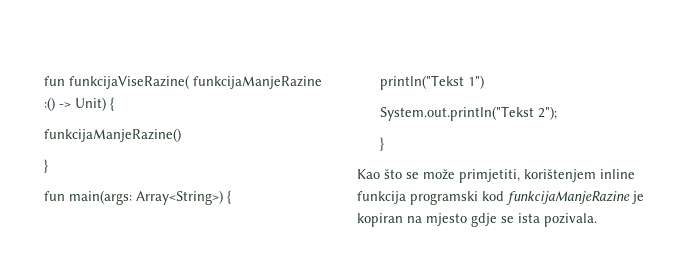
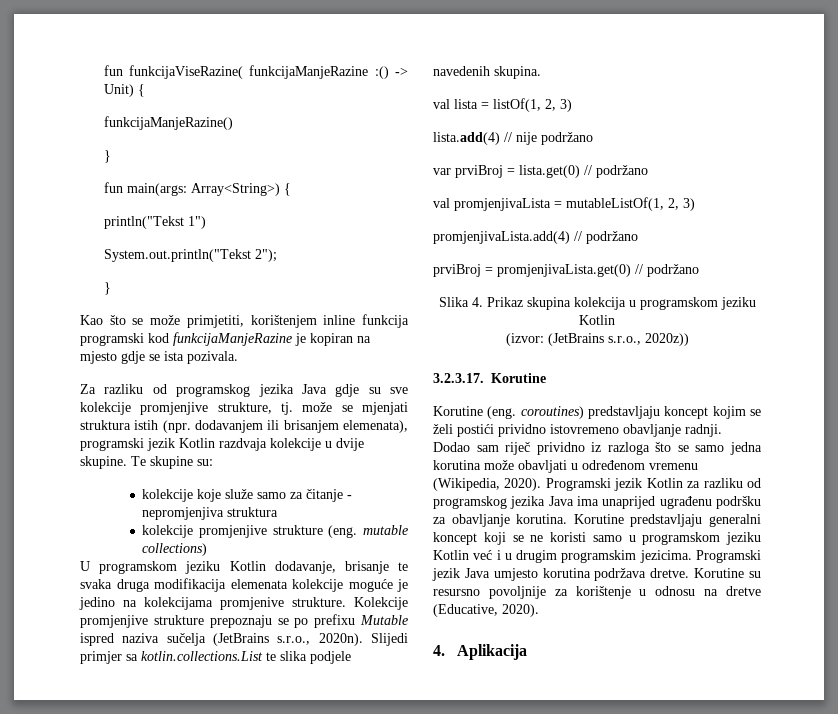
+ Za razliku od programskog jezika Java gdje su sve kolekcije promjenjive strukture, tj. može se mjenjati struktura istih (npr. dodavanjem ili brisanjem elemenata), programski jezik Kotlin razdvaja kolekcije u dvije skupine. Te skupine su:
+ kolekcije koje služe samo za čitanje - nepromjenjiva struktura
+ kolekcije promjenjive strukture (eng. mutable collections)
+ U programskom jeziku Kotlin dodavanje, brisanje te svaka druga modifikacija elemenata kolekcije moguće je jedino na kolekcijama promjenive strukture. Kolekcije promjenjive strukture prepoznaju se po prefixu Mutable ispred naziva sučelja (JetBrains s.r.o., 2020n). Slijedi primjer sa kotlin.collections.List te slika podjele navedenih skupina.
+ val lista = listOf(1, 2, 3)
+ lista.add(4) // nije podržano
+ var prviBroj = lista.get(0) // podržano
+ val promjenjivaLista = mutableListOf(1, 2, 3)
+ promjenjivaLista.add(4) // podržano
+ prviBroj = promjenjivaLista.get(0) // podržano
+ Slika 4. Prikaz skupina kolekcija u programskom jeziku Kotlin
+ (izvor: (JetBrains s.r.o., 2020z))
+ 3.2.3.17. Korutine
+ Korutine (eng. coroutines) predstavljaju koncept kojim se želi postići prividno istovremeno obavljanje radnji. Dodao sam riječ prividno iz razloga što se samo jedna korutina može obavljati u određenom vremenu (Wikipedia, 2020). Programski jezik Kotlin za razliku od programskog jezika Java ima unaprijed ugrađenu podršku za obavljanje korutina. Korutine predstavljaju generalni koncept koji se ne koristi samo u programskom jeziku Kotlin već i u drugim programskim jezicima. Programski jezik Java umjesto korutina podržava dretve. Korutine su resursno povoljnije za korištenje u odnosu na dretve (Educative, 2020).
+ 4. Aplikacija

